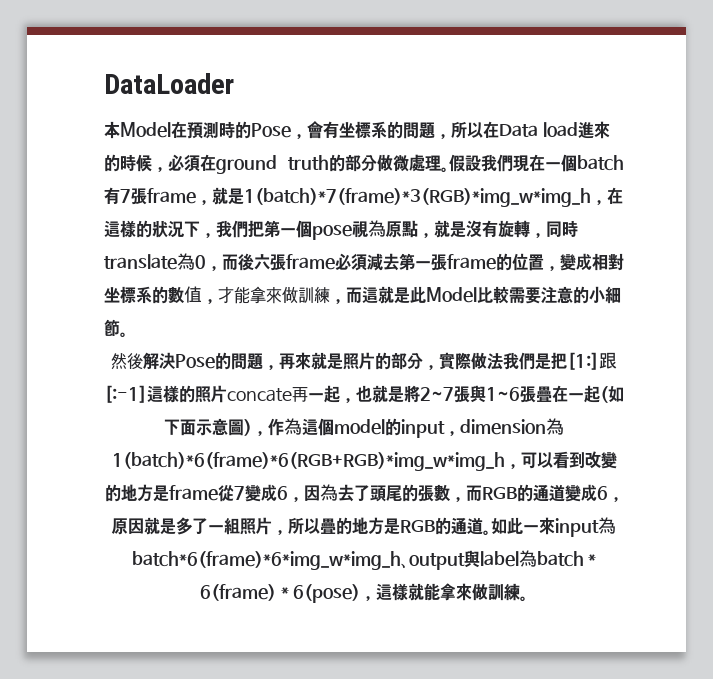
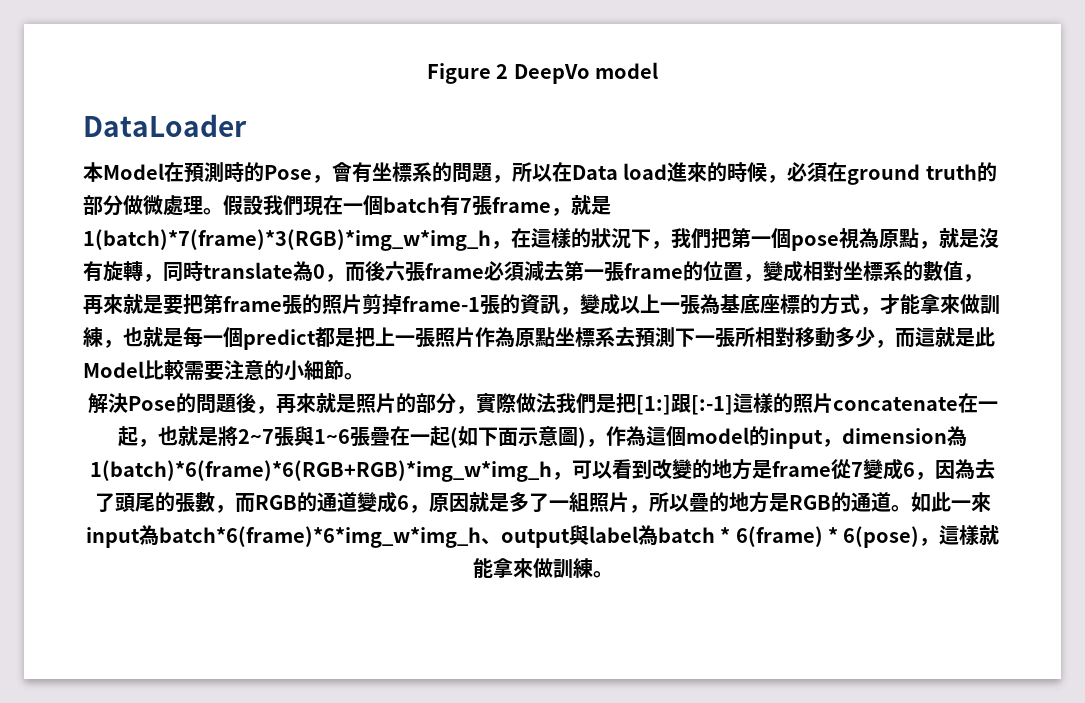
+ Figure 2 DeepVo model
- 假設我們現在一個batch有7張frame，就是1(batch)*7(frame)*3(RGB)*img_w*img_h，在這樣的狀況下，我們把第一個pose視為原點，就是沒有旋轉，同時translate為0，而後六張frame必須減去第一張frame的位置，變成相對坐標系的數值，才能拿來做訓練，而這就是此Model比較需要注意的小細節。
+ 假設我們現在一個batch有7張frame，就是1(batch)*7(frame)*3(RGB)*img_w*img_h，在這樣的狀況下，我們把第一個pose視為原點，就是沒有旋轉，同時translate為0，而後六張frame必須減去第一張frame的位置，變成相對坐標系的數值，再來就是要把第frame張的照片剪掉frame-1張的資訊，變成以上一張為基底座標的方式，才能拿來做訓練，也就是每一個predict都是把上一張照片作為原點坐標系去預測下一張所相對移動多少，而這就是此Model比較需要注意的小細節。
- 然後解決Pose的問題，再來就是照片的部分，實際做法我們是把[1:]
+ 解決Pose的問題後，再來就是照片的部分，實際做法我們是把[1:]
- 跟[:-1]這樣的照片concate再一起，也就是將2~7張與1~6張疊在一起(如下面示意圖)，作為這個model的input，dimension為1(batch)*6(frame)*6(RGB+RGB)*img_w*img_h，可以看到改變的地方是frame從7變成6，因為去了頭尾的張數，而RGB的通道變成6，原因就是多了一組照片，所以疊的地方是RGB的通道。
+ 跟[:-1]這樣的照片concatenate在一起，也就是將2~7張與1~6張疊在一起(如下面示意圖)，作為這個model的input，dimension為1(batch)*6(frame)*6(RGB+RGB)*img_w*img_h，可以看到改變的地方是frame從7變成6，因為去了頭尾的張數，而RGB的通道變成6，原因就是多了一組照片，所以疊的地方是RGB的通道。

